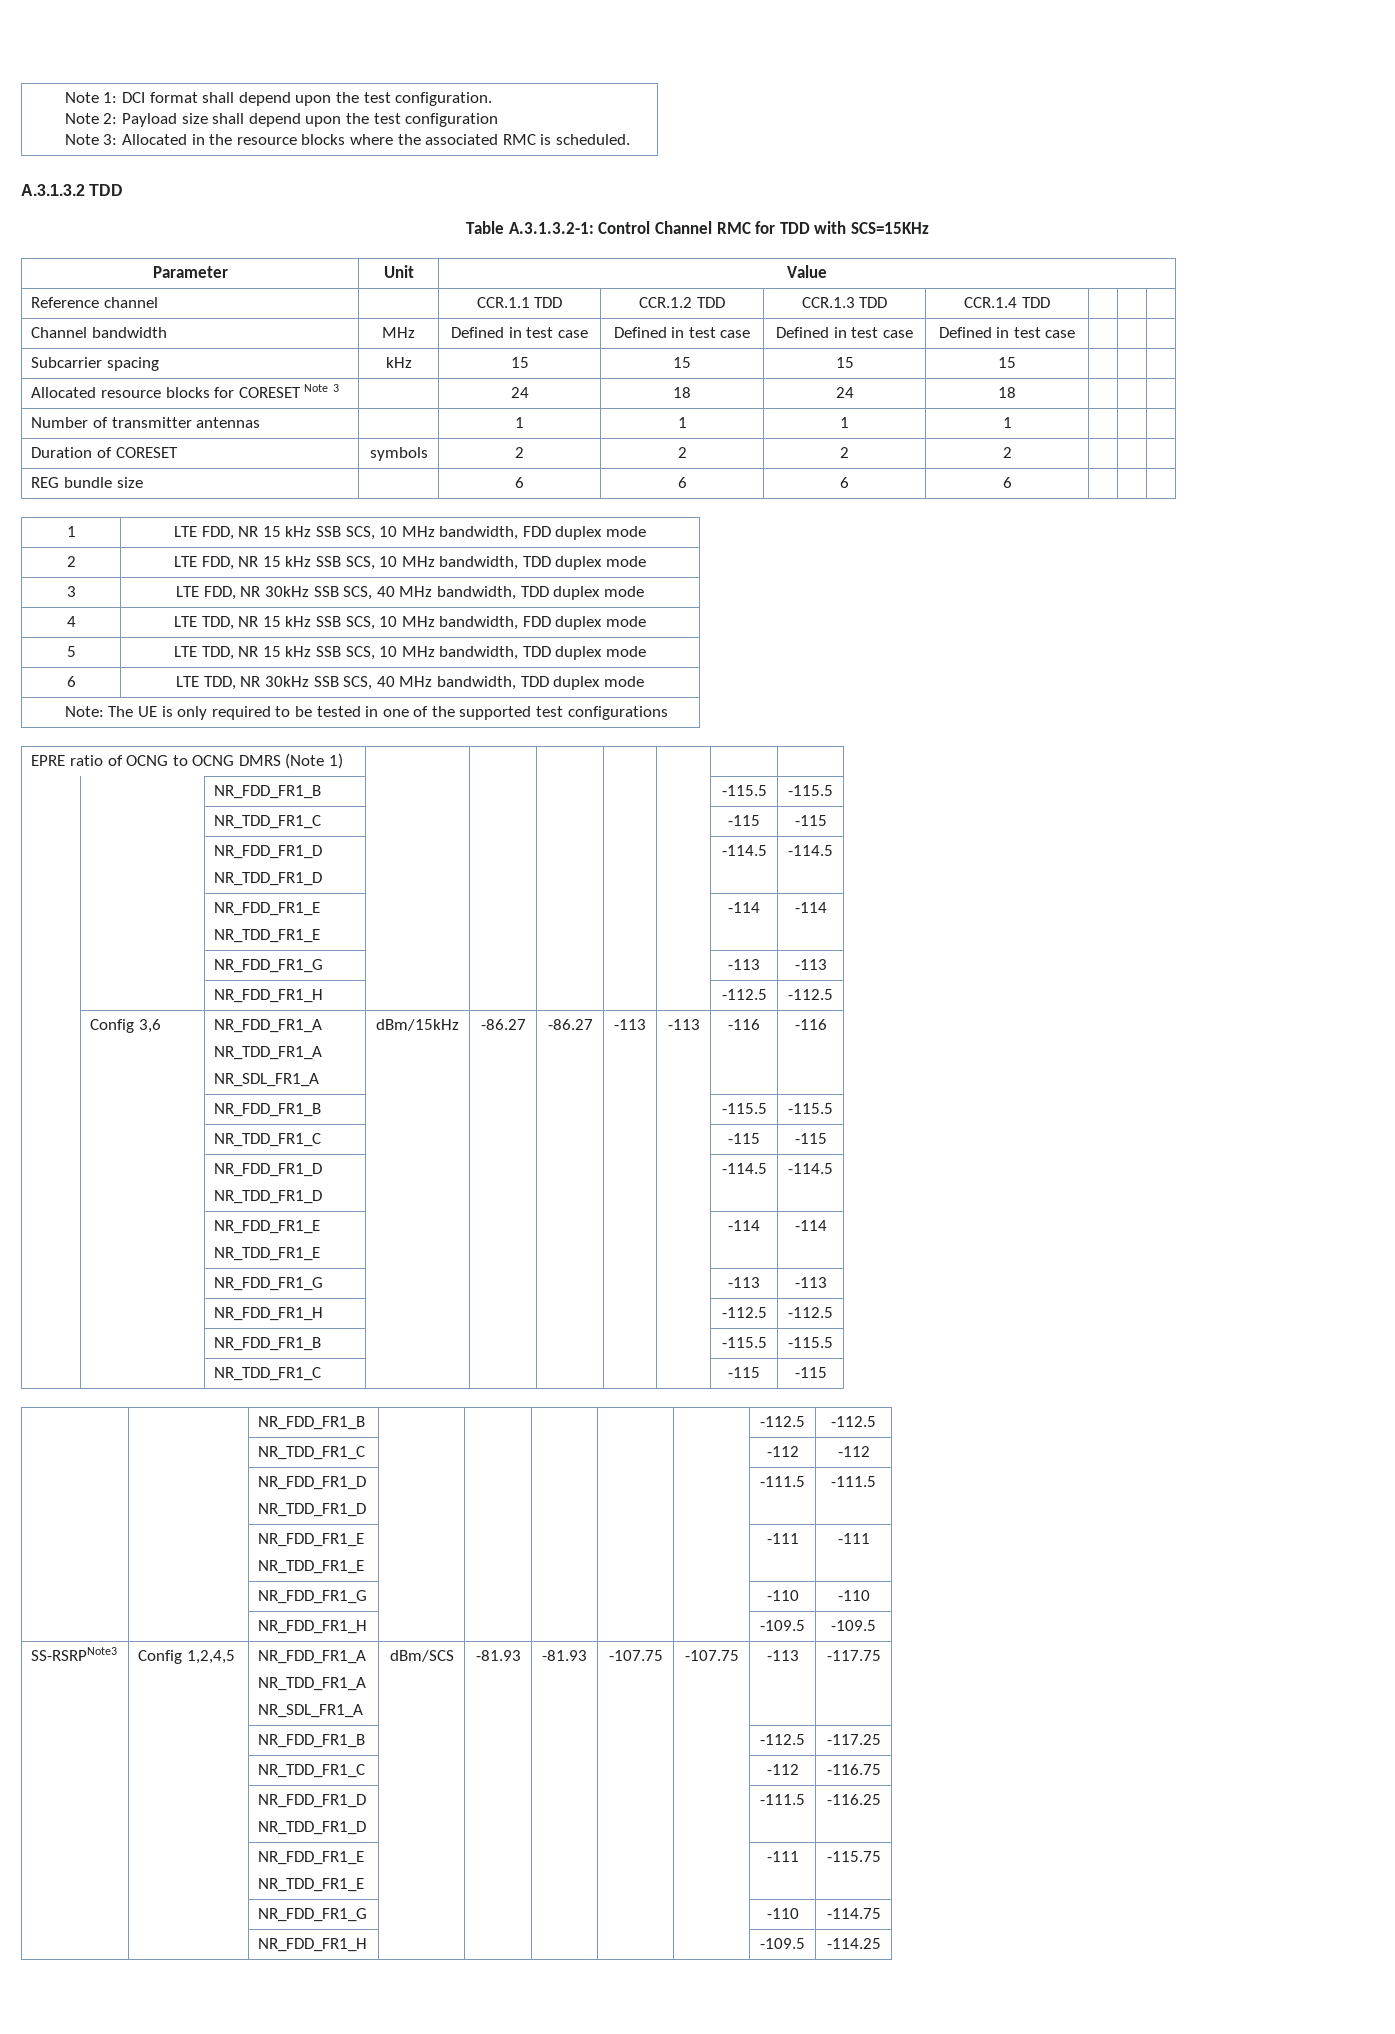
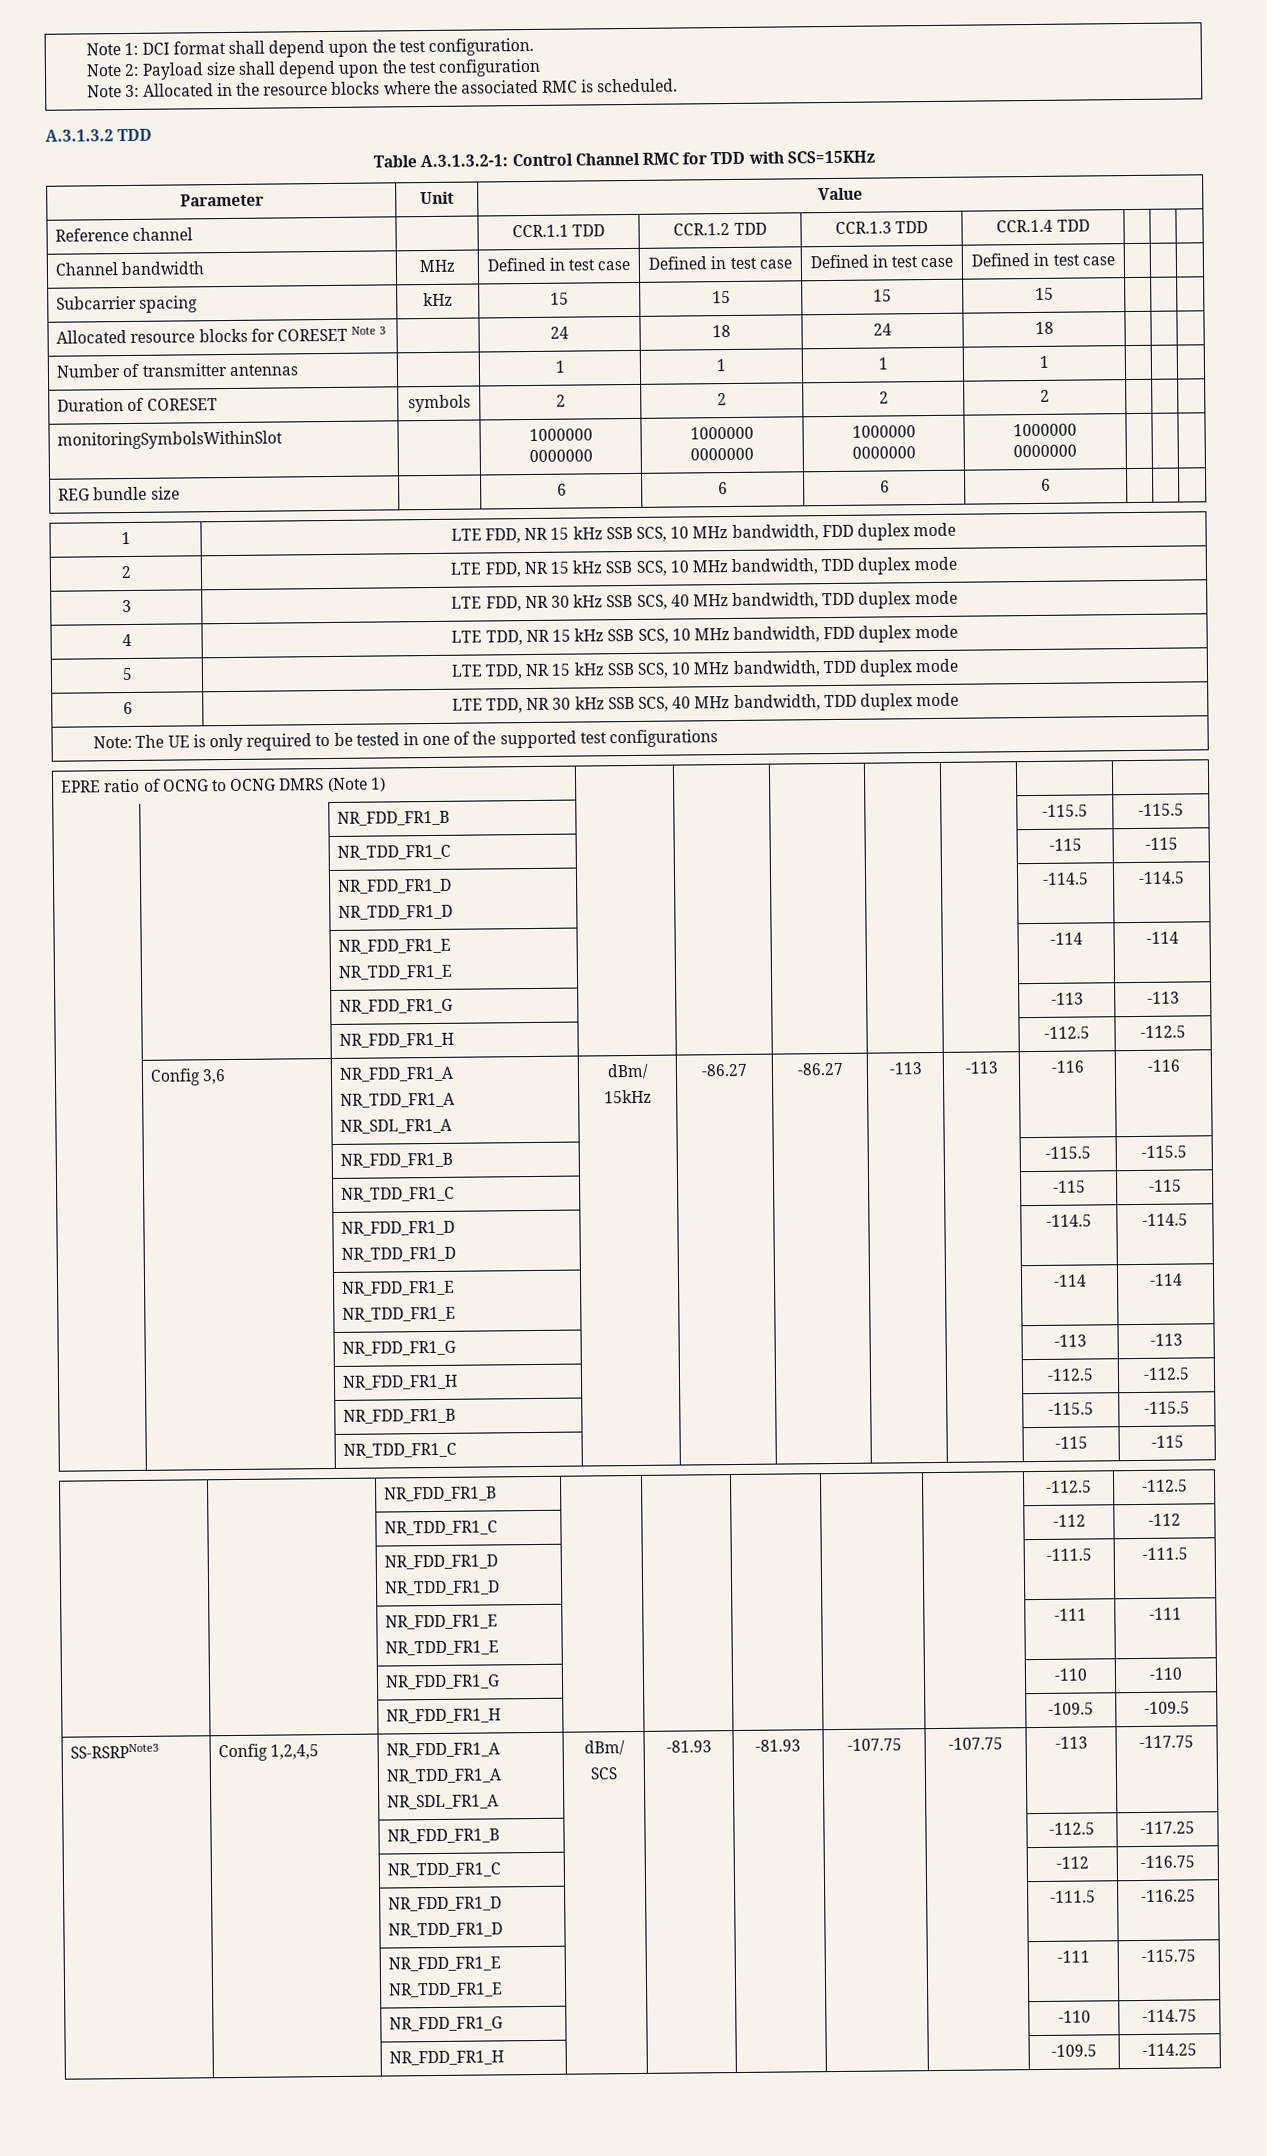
+ monitoringSymbolsWithinSlot | | 1000000
+ 0000000 | 1000000
+ 0000000 | 1000000
+ 0000000 | 1000000
+ 0000000 | | |
- 3 | LTE FDD, NR 30kHz SSB SCS, 40 MHz bandwidth, TDD duplex mode
+ 3 | LTE FDD, NR 30 kHz SSB SCS, 40 MHz bandwidth, TDD duplex mode
- 6 | LTE TDD, NR 30kHz SSB SCS, 40 MHz bandwidth, TDD duplex mode
+ 6 | LTE TDD, NR 30 kHz SSB SCS, 40 MHz bandwidth, TDD duplex mode
  | Config 3,6 | NR_FDD_FR1_A
  NR_TDD_FR1_A
- NR_SDL_FR1_A | dBm/15kHz | -86.27 | -86.27 | -113 | -113 | -116 | -116
+ NR_SDL_FR1_A | dBm/
+ 15kHz | -86.27 | -86.27 | -113 | -113 | -116 | -116
  SS-RSRPNote3 | Config 1,2,4,5 | NR_FDD_FR1_A
  NR_TDD_FR1_A
- NR_SDL_FR1_A | dBm/SCS | -81.93 | -81.93 | -107.75 | -107.75 | -113 | -117.75
+ NR_SDL_FR1_A | dBm/
+ SCS | -81.93 | -81.93 | -107.75 | -107.75 | -113 | -117.75

